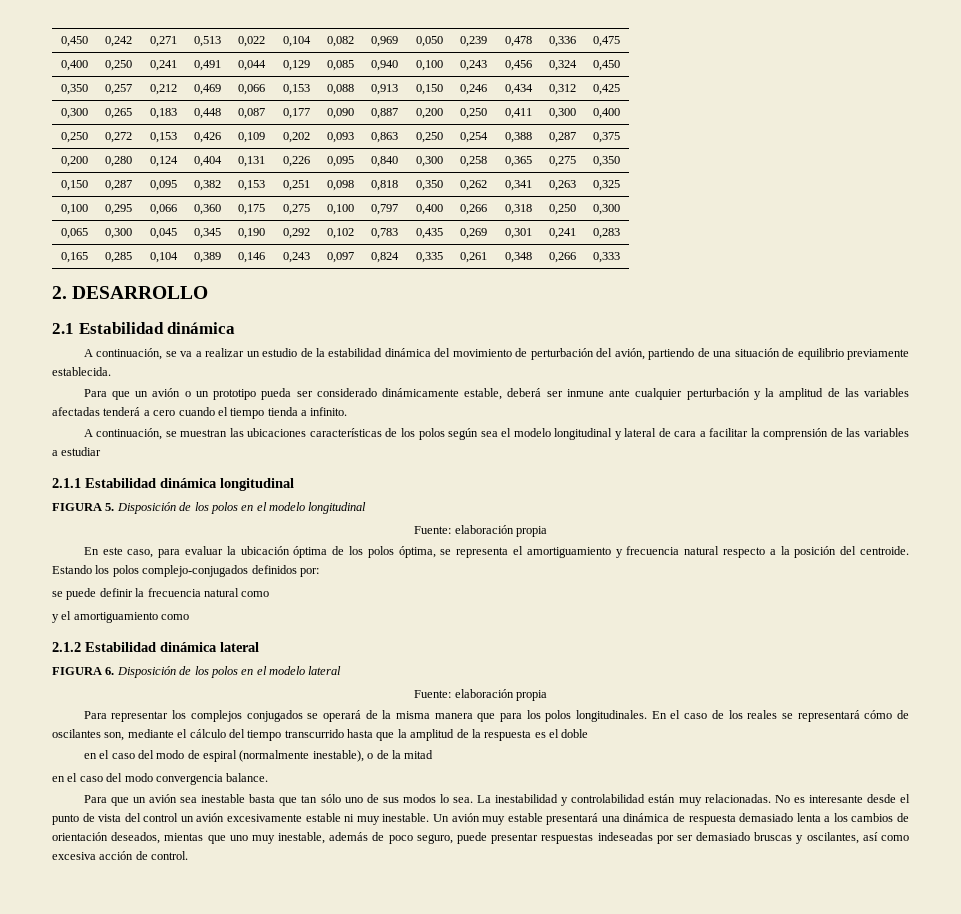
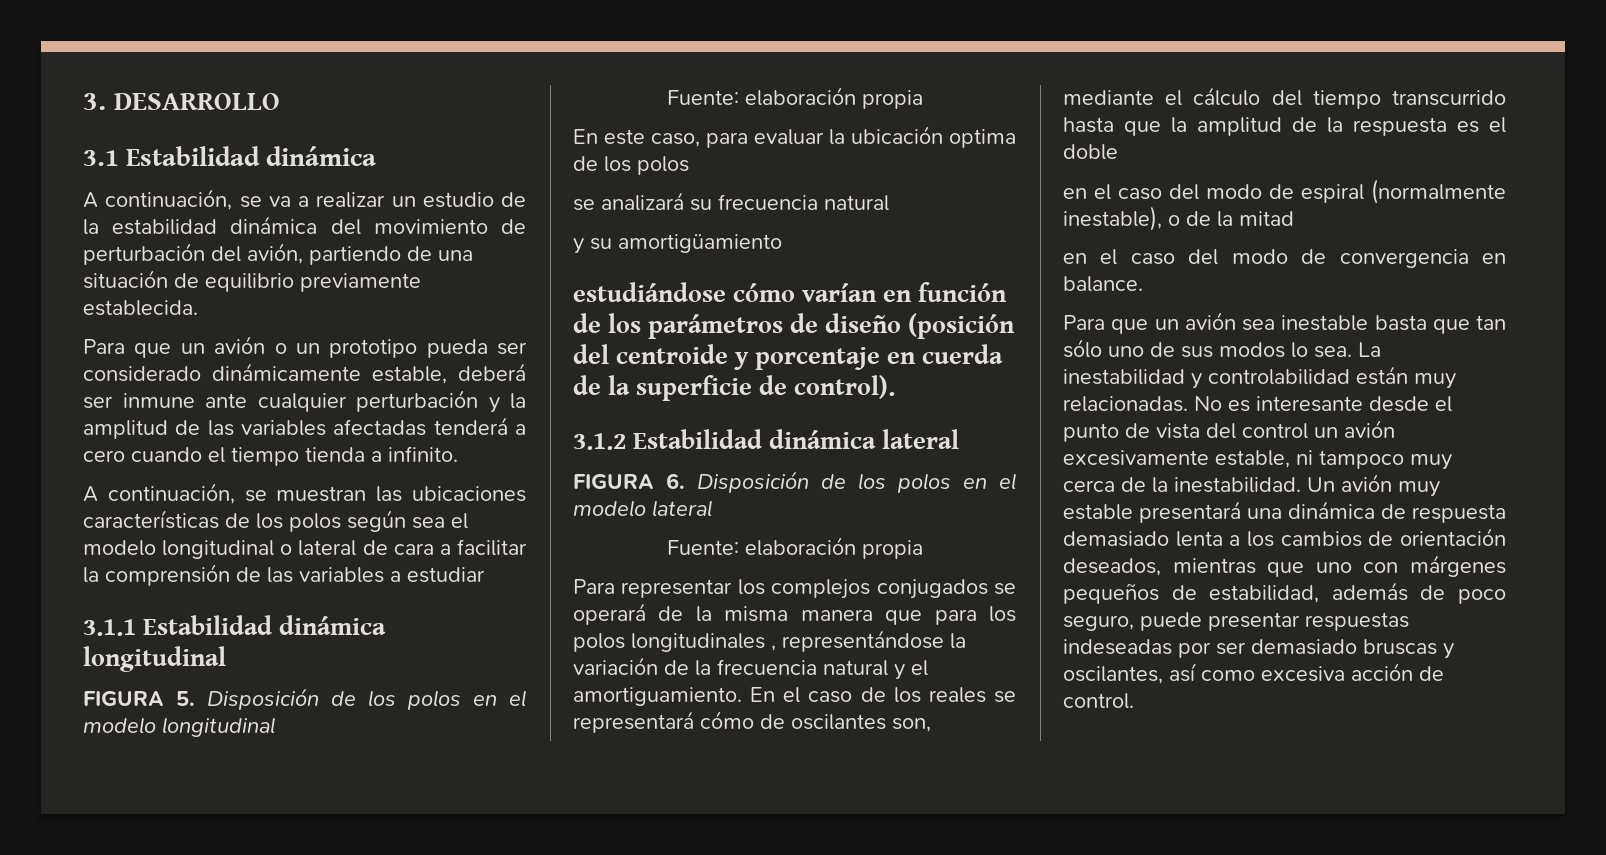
- 0,450 | 0,242 | 0,271 | 0,513 | 0,022 | 0,104 | 0,082 | 0,969 | 0,050 | 0,239 | 0,478 | 0,336 | 0,475
- 0,400 | 0,250 | 0,241 | 0,491 | 0,044 | 0,129 | 0,085 | 0,940 | 0,100 | 0,243 | 0,456 | 0,324 | 0,450
- 0,350 | 0,257 | 0,212 | 0,469 | 0,066 | 0,153 | 0,088 | 0,913 | 0,150 | 0,246 | 0,434 | 0,312 | 0,425
- 0,300 | 0,265 | 0,183 | 0,448 | 0,087 | 0,177 | 0,090 | 0,887 | 0,200 | 0,250 | 0,411 | 0,300 | 0,400
- 0,250 | 0,272 | 0,153 | 0,426 | 0,109 | 0,202 | 0,093 | 0,863 | 0,250 | 0,254 | 0,388 | 0,287 | 0,375
- 0,200 | 0,280 | 0,124 | 0,404 | 0,131 | 0,226 | 0,095 | 0,840 | 0,300 | 0,258 | 0,365 | 0,275 | 0,350
- 0,150 | 0,287 | 0,095 | 0,382 | 0,153 | 0,251 | 0,098 | 0,818 | 0,350 | 0,262 | 0,341 | 0,263 | 0,325
- 0,100 | 0,295 | 0,066 | 0,360 | 0,175 | 0,275 | 0,100 | 0,797 | 0,400 | 0,266 | 0,318 | 0,250 | 0,300
- 0,065 | 0,300 | 0,045 | 0,345 | 0,190 | 0,292 | 0,102 | 0,783 | 0,435 | 0,269 | 0,301 | 0,241 | 0,283
- 0,165 | 0,285 | 0,104 | 0,389 | 0,146 | 0,243 | 0,097 | 0,824 | 0,335 | 0,261 | 0,348 | 0,266 | 0,333
- 2. DESARROLLO
+ 3. DESARROLLO
- 2.1 Estabilidad dinámica
+ 3.1 Estabilidad dinámica
- A continuación, se muestran las ubicaciones características de los polos según sea el modelo longitudinal y lateral de cara a facilitar la comprensión de las variables a estudiar
+ A continuación, se muestran las ubicaciones características de los polos según sea el modelo longitudinal o lateral de cara a facilitar la comprensión de las variables a estudiar
- 2.1.1 Estabilidad dinámica longitudinal
+ 3.1.1 Estabilidad dinámica longitudinal
- En este caso, para evaluar la ubicación óptima de los polos óptima, se representa el amortiguamiento y frecuencia natural respecto a la posición del centroide. Estando los polos complejo-conjugados definidos por:
- se puede definir la frecuencia natural como
- y el amortiguamiento como
- 2.1.2 Estabilidad dinámica lateral
+ En este caso, para evaluar la ubicación optima de los polos
+ se analizará su frecuencia natural
+ y su amortigüamiento
+ estudiándose cómo varían en función de los parámetros de diseño (posición del centroide y porcentaje en cuerda de la superficie de control).
+ 3.1.2 Estabilidad dinámica lateral
- Para representar los complejos conjugados se operará de la misma manera que para los polos longitudinales.
+ Para representar los complejos conjugados se operará de la misma manera que para los polos longitudinales , representándose la variación de la frecuencia natural y el amortiguamiento.
- en el caso del modo convergencia balance.
+ en el caso del modo de convergencia en balance.
- No es interesante desde el punto de vista del control un avión excesivamente estable ni muy inestable.
+ No es interesante desde el punto de vista del control un avión excesivamente estable, ni tampoco muy cerca de la inestabilidad.
- Un avión muy estable presentará una dinámica de respuesta demasiado lenta a los cambios de orientación deseados, mientas que uno muy inestable, además de poco seguro, puede presentar respuestas indeseadas por ser demasiado bruscas y oscilantes, así como excesiva acción de control.
+ Un avión muy estable presentará una dinámica de respuesta demasiado lenta a los cambios de orientación deseados, mientras que uno con márgenes pequeños de estabilidad, además de poco seguro, puede presentar respuestas indeseadas por ser demasiado bruscas y oscilantes, así como excesiva acción de control.

